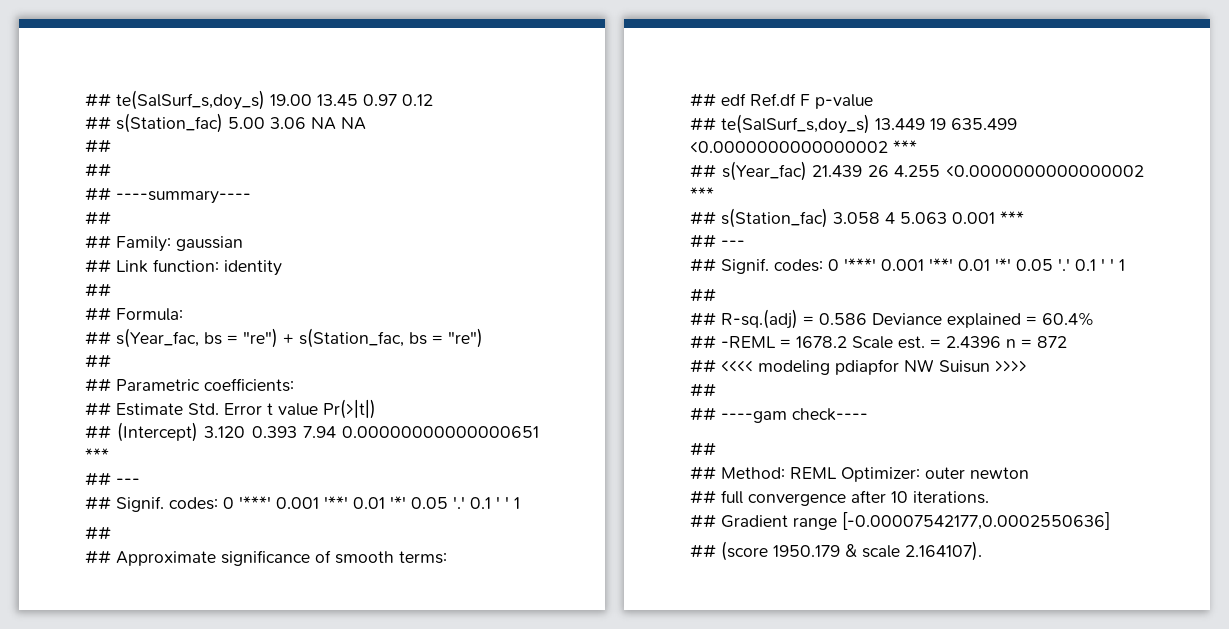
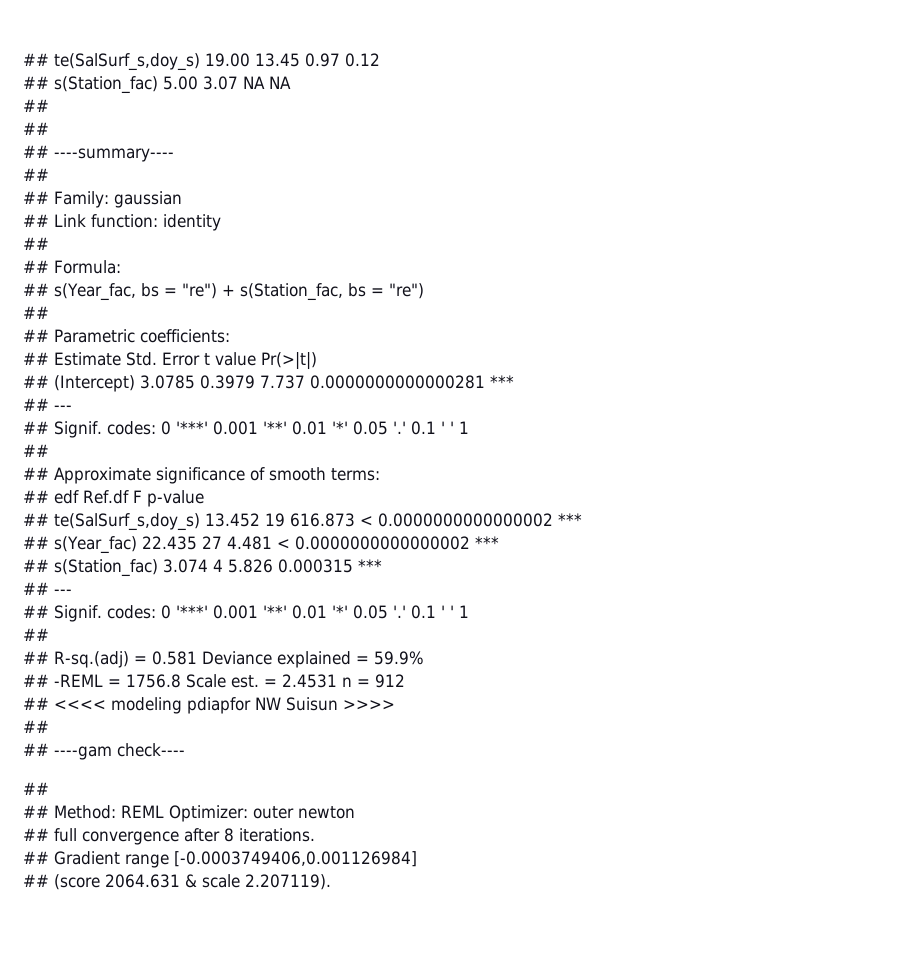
- ## s(Station_fac) 5.00 3.06 NA NA
+ ## s(Station_fac) 5.00 3.07 NA NA
- ## (Intercept) 3.120 0.393 7.94 0.00000000000000651 ***
+ ## (Intercept) 3.0785 0.3979 7.737 0.0000000000000281 ***
- ## te(SalSurf_s,doy_s) 13.449 19 635.499 <0.0000000000000002 ***
- ## s(Year_fac) 21.439 26 4.255 <0.0000000000000002 ***
+ ## te(SalSurf_s,doy_s) 13.452 19 616.873 < 0.0000000000000002 ***
+ ## s(Year_fac) 22.435 27 4.481 < 0.0000000000000002 ***
- ## s(Station_fac) 3.058 4 5.063 0.001 ***
+ ## s(Station_fac) 3.074 4 5.826 0.000315 ***
- ## R-sq.(adj) = 0.586 Deviance explained = 60.4%
+ ## R-sq.(adj) = 0.581 Deviance explained = 59.9%
- ## -REML = 1678.2 Scale est.
+ ## -REML = 1756.8 Scale est.
- = 2.4396 n = 872
+ = 2.4531 n = 912
- ## full convergence after 10 iterations.
+ ## full convergence after 8 iterations.
- ## Gradient range [-0.00007542177,0.0002550636]
+ ## Gradient range [-0.0003749406,0.001126984]
- ## (score 1950.179 & scale 2.164107).
+ ## (score 2064.631 & scale 2.207119).

